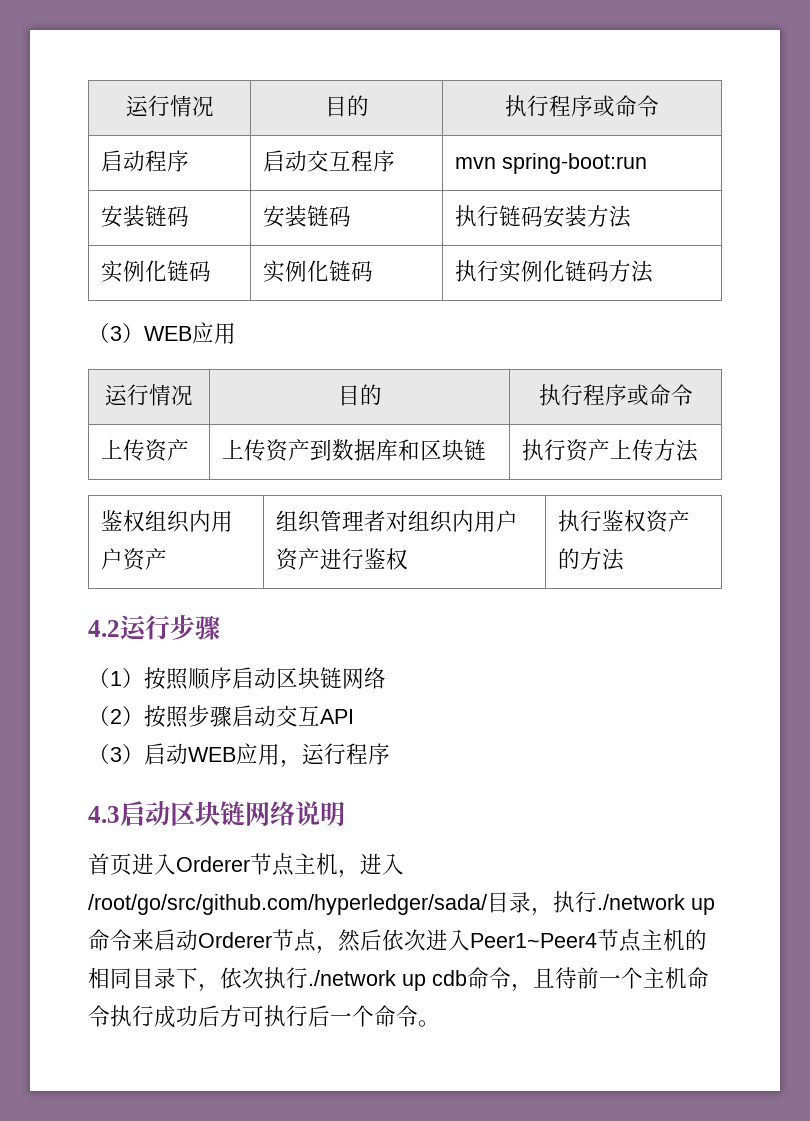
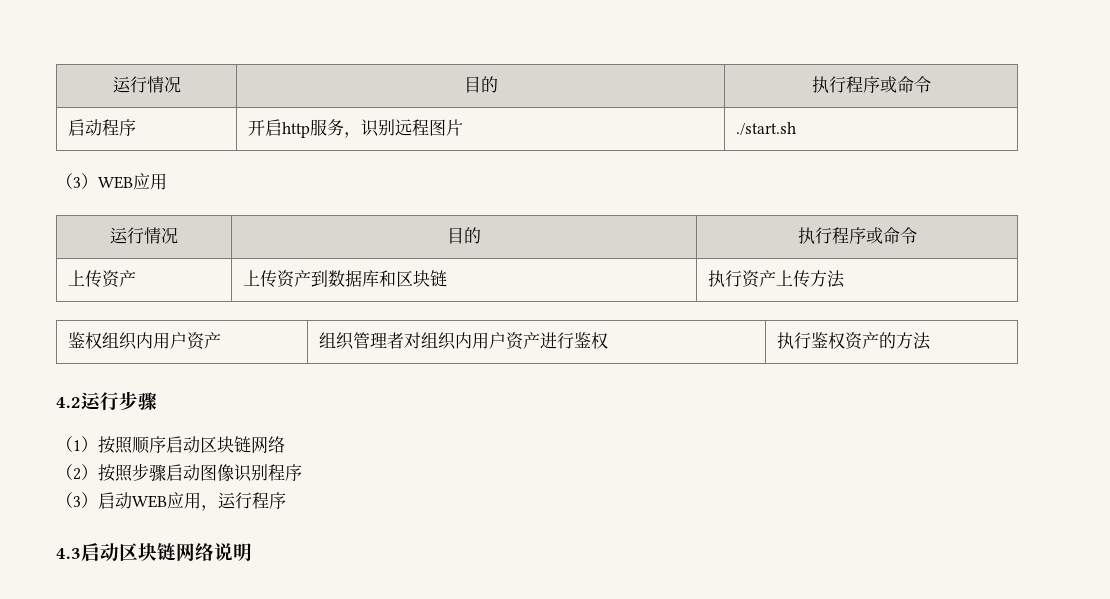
- 启动程序 | 启动交互程序 | mvn spring-boot:run
- 安装链码 | 安装链码 | 执行链码安装方法
- 实例化链码 | 实例化链码 | 执行实例化链码方法
+ 启动程序 | 开启http服务，识别远程图片 | ./start.sh
- （2）按照步骤启动交互API
+ （2）按照步骤启动图像识别程序
- 首页进入Orderer节点主机，进入/root/go/src/github.com/hyperledger/sada/目录，执行./network up命令来启动Orderer节点，然后依次进入Peer1~Peer4节点主机的相同目录下，依次执行./network up cdb命令，且待前一个主机命令执行成功后方可执行后一个命令。

